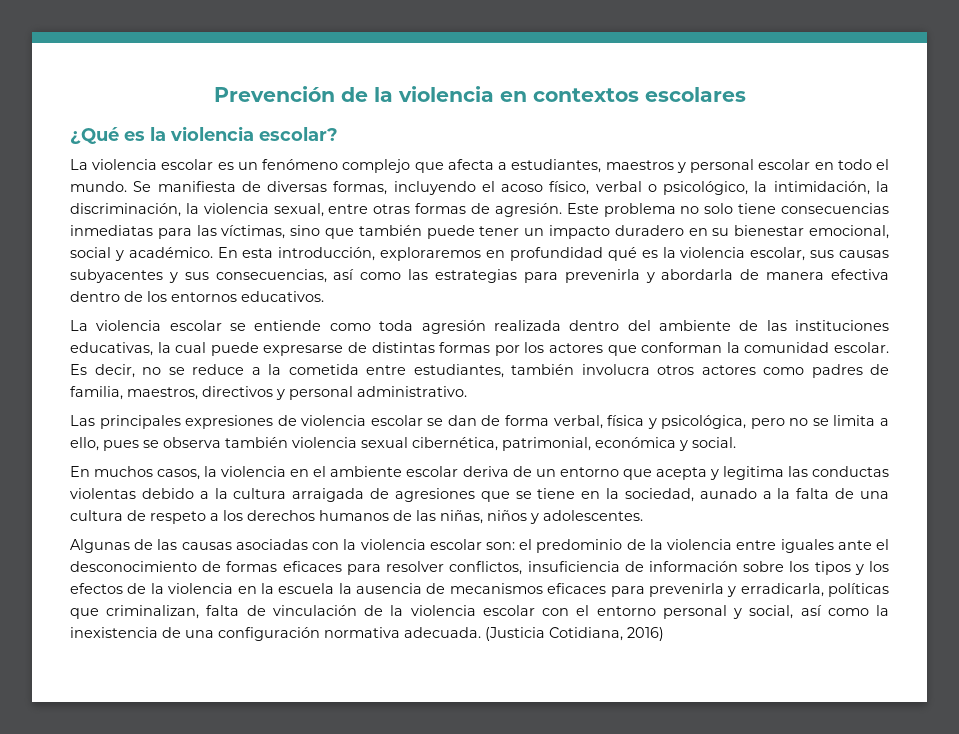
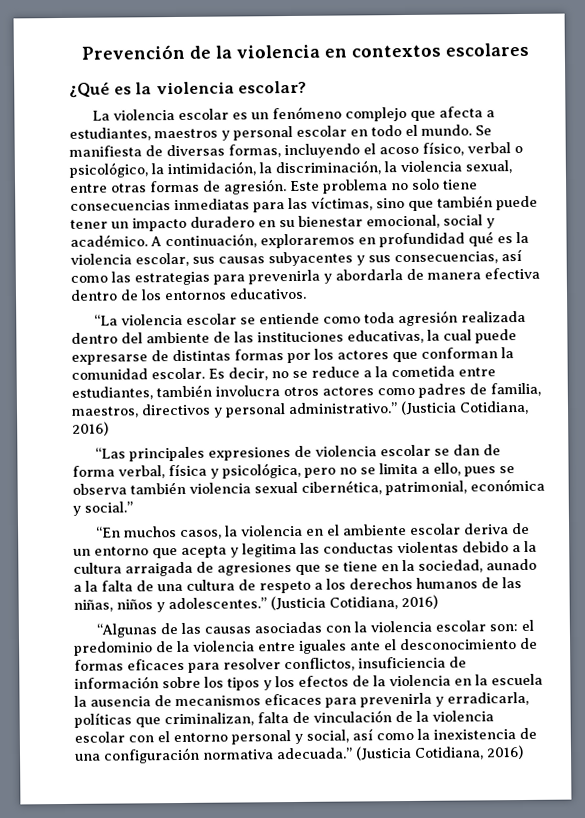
- En esta introducción, exploraremos en profundidad qué es la violencia escolar, sus causas subyacentes y sus consecuencias, así como las estrategias para prevenirla y abordarla de manera efectiva dentro de los entornos educativos.
+ A continuación, exploraremos en profundidad qué es la violencia escolar, sus causas subyacentes y sus consecuencias, así como las estrategias para prevenirla y abordarla de manera efectiva dentro de los entornos educativos.
- La violencia escolar se entiende como toda agresión realizada dentro del ambiente de las instituciones educativas, la cual puede expresarse de distintas formas por los actores que conforman la comunidad escolar.
+ “La violencia escolar se entiende como toda agresión realizada dentro del ambiente de las instituciones educativas, la cual puede expresarse de distintas formas por los actores que conforman la comunidad escolar.
- Es decir, no se reduce a la cometida entre estudiantes, también involucra otros actores como padres de familia, maestros, directivos y personal administrativo.
- Las principales expresiones de violencia escolar se dan de forma verbal, física y psicológica, pero no se limita a ello, pues se observa también violencia sexual cibernética, patrimonial, económica y social.
- En muchos casos, la violencia en el ambiente escolar deriva de un entorno que acepta y legitima las conductas violentas debido a la cultura arraigada de agresiones que se tiene en la sociedad, aunado a la falta de una cultura de respeto a los derechos humanos de las niñas, niños y adolescentes.
- Algunas de las causas asociadas con la violencia escolar son:
+ Es decir, no se reduce a la cometida entre estudiantes, también involucra otros actores como padres de familia, maestros, directivos y personal administrativo.” (Justicia Cotidiana, 2016)
+ “Las principales expresiones de violencia escolar se dan de forma verbal, física y psicológica, pero no se limita a ello, pues se observa también violencia sexual cibernética, patrimonial, económica y social.”
+ “En muchos casos, la violencia en el ambiente escolar deriva de un entorno que acepta y legitima las conductas violentas debido a la cultura arraigada de agresiones que se tiene en la sociedad, aunado a la falta de una cultura de respeto a los derechos humanos de las niñas, niños y adolescentes.” (Justicia Cotidiana, 2016)
+ “Algunas de las causas asociadas con la violencia escolar son:
- el predominio de la violencia entre iguales ante el desconocimiento de formas eficaces para resolver conflictos, insuficiencia de información sobre los tipos y los efectos de la violencia en la escuela la ausencia de mecanismos eficaces para prevenirla y erradicarla, políticas que criminalizan, falta de vinculación de la violencia escolar con el entorno personal y social, así como la inexistencia de una configuración normativa adecuada.
+ el predominio de la violencia entre iguales ante el desconocimiento de formas eficaces para resolver conflictos, insuficiencia de información sobre los tipos y los efectos de la violencia en la escuela la ausencia de mecanismos eficaces para prevenirla y erradicarla, políticas que criminalizan, falta de vinculación de la violencia escolar con el entorno personal y social, así como la inexistencia de una configuración normativa adecuada.”

